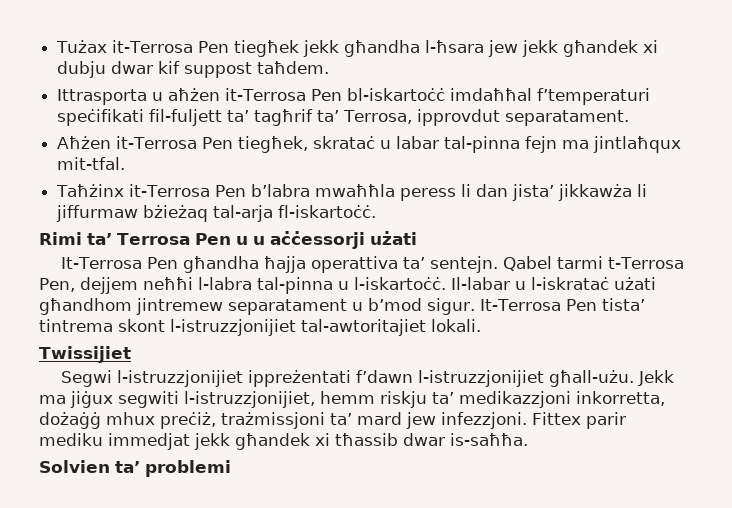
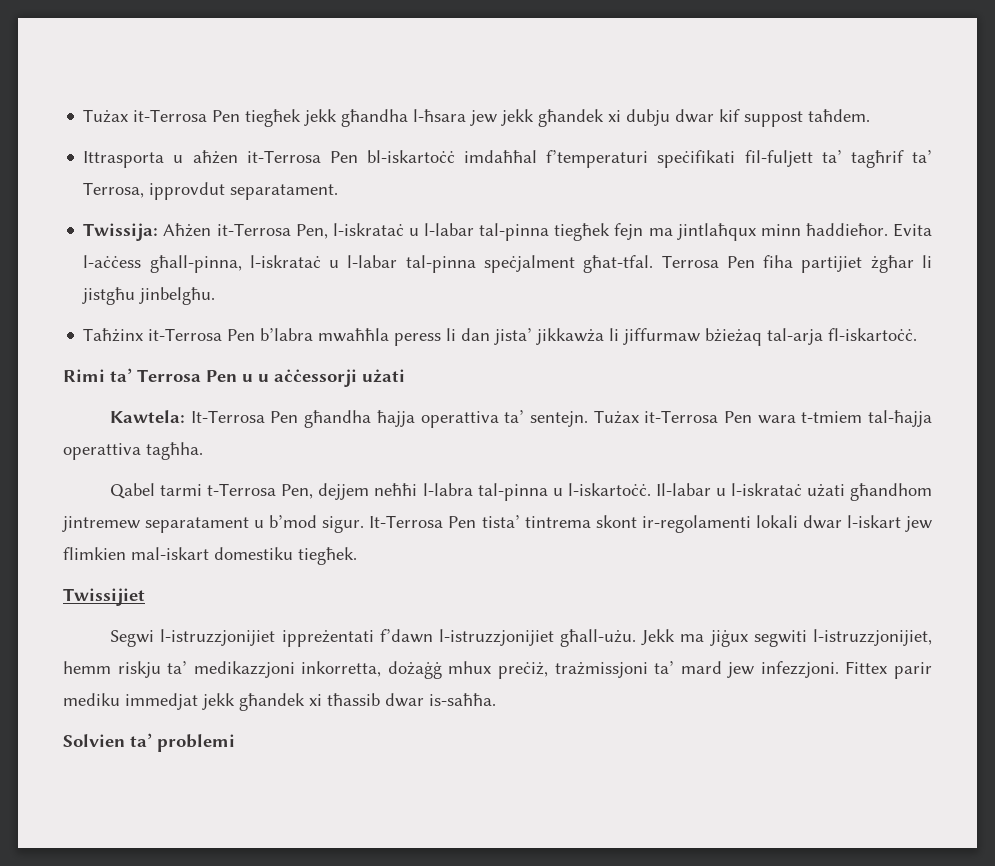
- Aħżen it-Terrosa Pen tiegħek, skrataċ u labar tal-pinna fejn ma jintlaħqux mit-tfal.
+ Twissija: Aħżen it-Terrosa Pen, l-iskrataċ u l-labar tal-pinna tiegħek fejn ma jintlaħqux minn ħaddieħor. Evita l-aċċess għall-pinna, l-iskrataċ u l-labar tal-pinna speċjalment għat-tfal. Terrosa Pen fiha partijiet żgħar li jistgħu jinbelgħu.
- It-Terrosa Pen għandha ħajja operattiva ta’ sentejn. Qabel tarmi t-Terrosa Pen, dejjem neħħi l-labra tal-pinna u l-iskartoċċ.
+ Kawtela: It-Terrosa Pen għandha ħajja operattiva ta’ sentejn. Tużax it-Terrosa Pen wara t-tmiem tal-ħajja operattiva tagħha.
+ Qabel tarmi t-Terrosa Pen, dejjem neħħi l-labra tal-pinna u l-iskartoċċ.
- It-Terrosa Pen tista’ tintrema skont l-istruzzjonijiet tal-awtoritajiet lokali.
+ It-Terrosa Pen tista’ tintrema skont ir-regolamenti lokali dwar l-iskart jew flimkien mal-iskart domestiku tiegħek.

